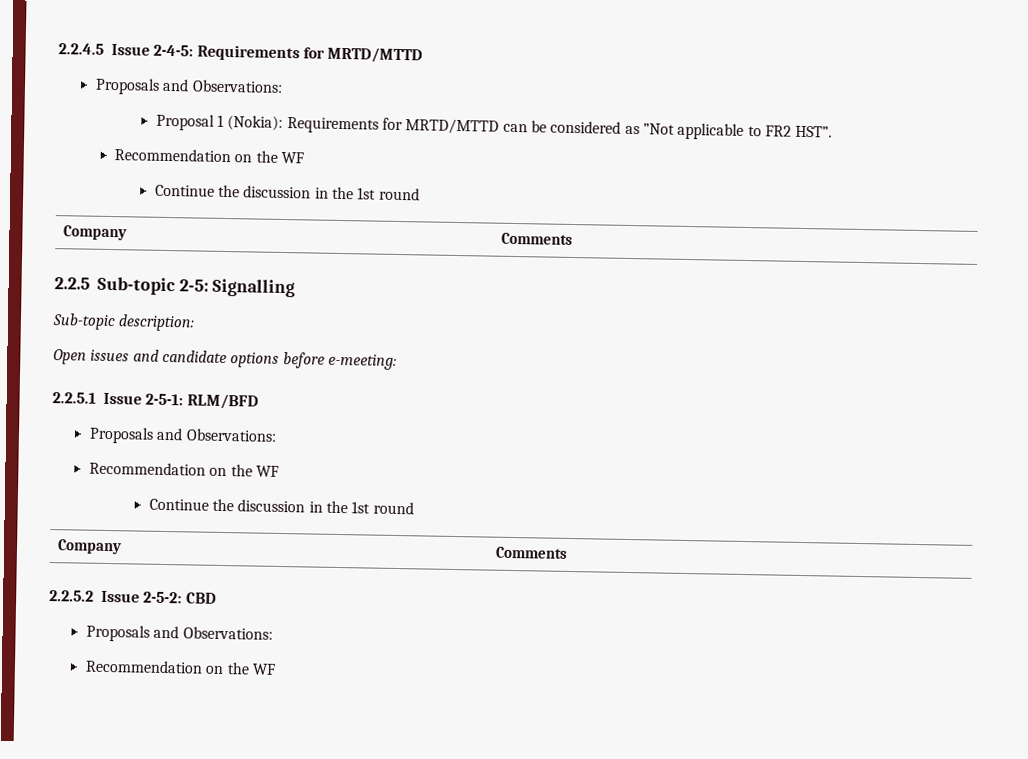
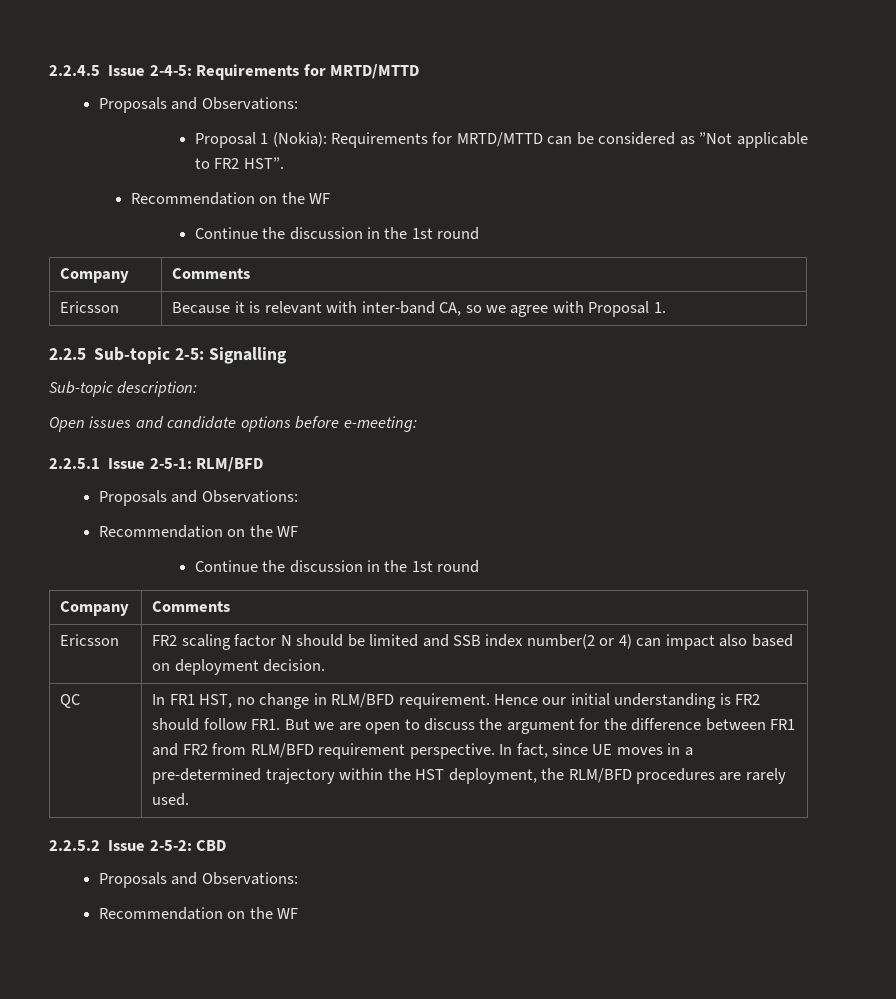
+ Ericsson | Because it is relevant with inter-band CA, so we agree with Proposal 1.
+ Ericsson | FR2 scaling factor N should be limited and SSB index number(2 or 4) can impact also based on deployment decision.
+ QC | In FR1 HST, no change in RLM/BFD requirement. Hence our initial understanding is FR2 should follow FR1. But we are open to discuss the argument for the difference between FR1 and FR2 from RLM/BFD requirement perspective. In fact, since UE moves in a pre-determined trajectory within the HST deployment, the RLM/BFD procedures are rarely used.

